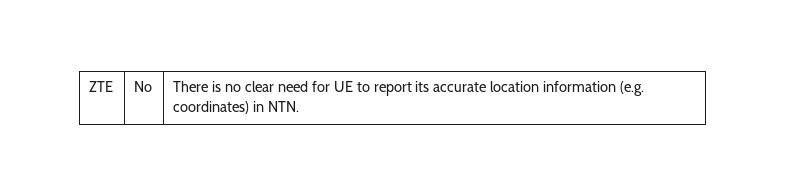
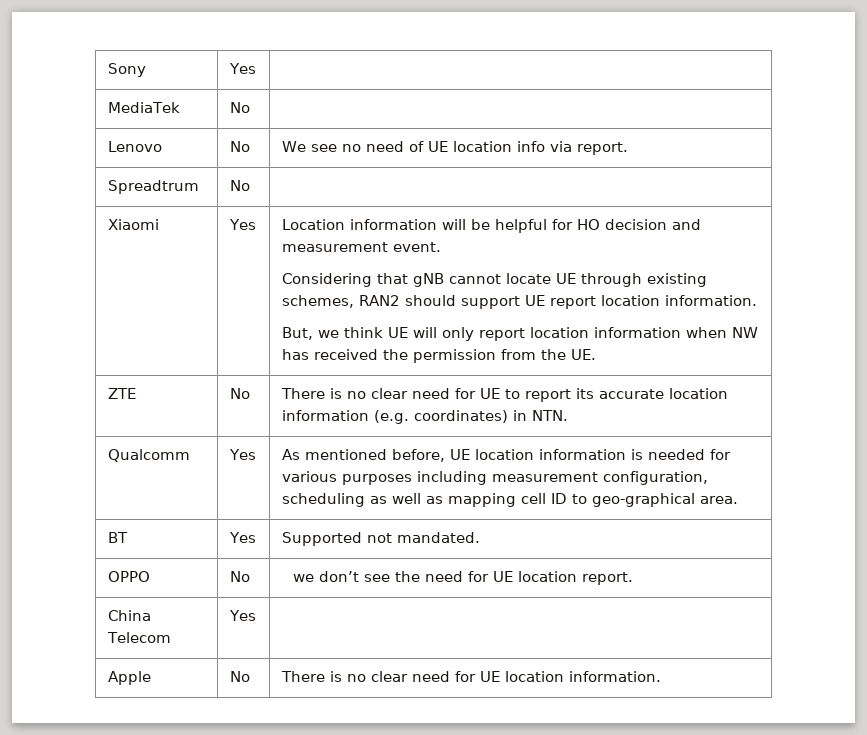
+ Sony | Yes |
+ MediaTek | No |
+ Lenovo | No | We see no need of UE location info via report.
+ Spreadtrum | No |
+ Xiaomi | Yes | Location information will be helpful for HO decision and measurement event.
+ Considering that gNB cannot locate UE through existing schemes, RAN2 should support UE report location information.
+ But, we think UE will only report location information when NW has received the permission from the UE.
+ Qualcomm | Yes | As mentioned before, UE location information is needed for various purposes including measurement configuration, scheduling as well as mapping cell ID to geo-graphical area.
+ BT | Yes | Supported not mandated.
+ OPPO | No | we don’t see the need for UE location report.
+ China Telecom | Yes |
+ Apple | No | There is no clear need for UE location information.

